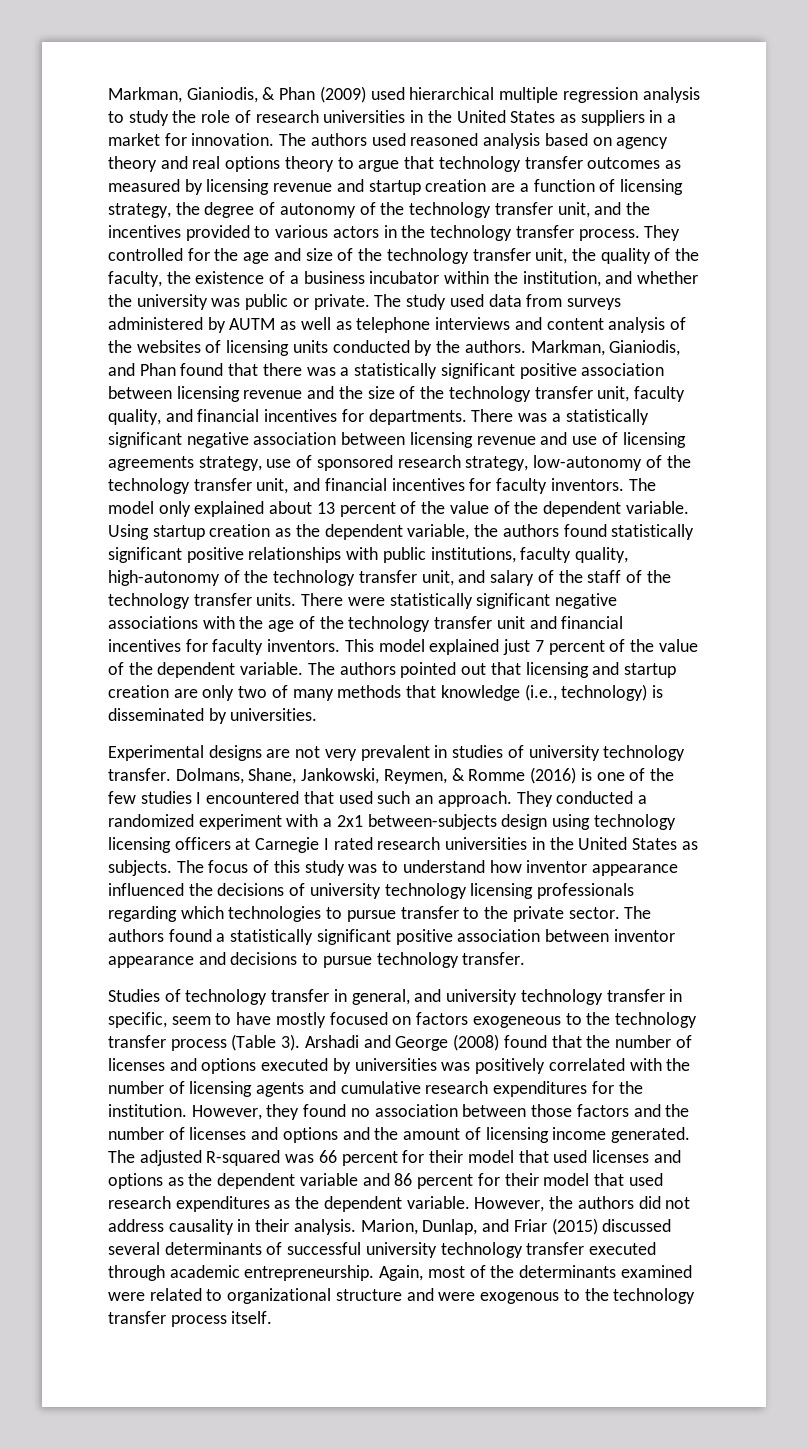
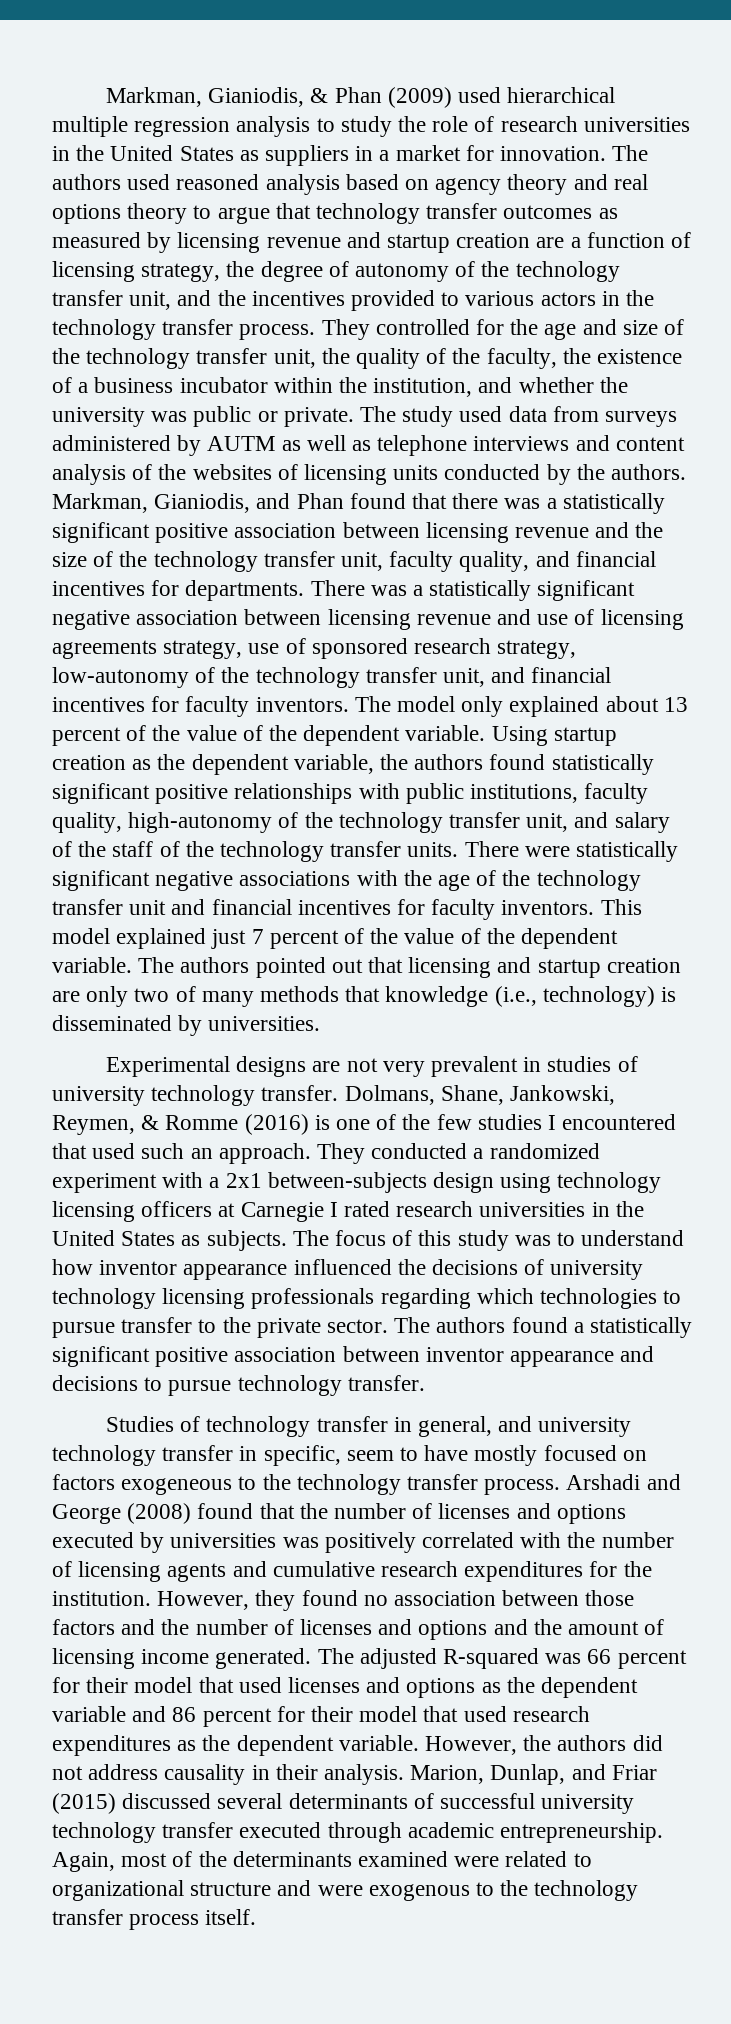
- Studies of technology transfer in general, and university technology transfer in specific, seem to have mostly focused on factors exogeneous to the technology transfer process (Table 3).
+ Studies of technology transfer in general, and university technology transfer in specific, seem to have mostly focused on factors exogeneous to the technology transfer process.

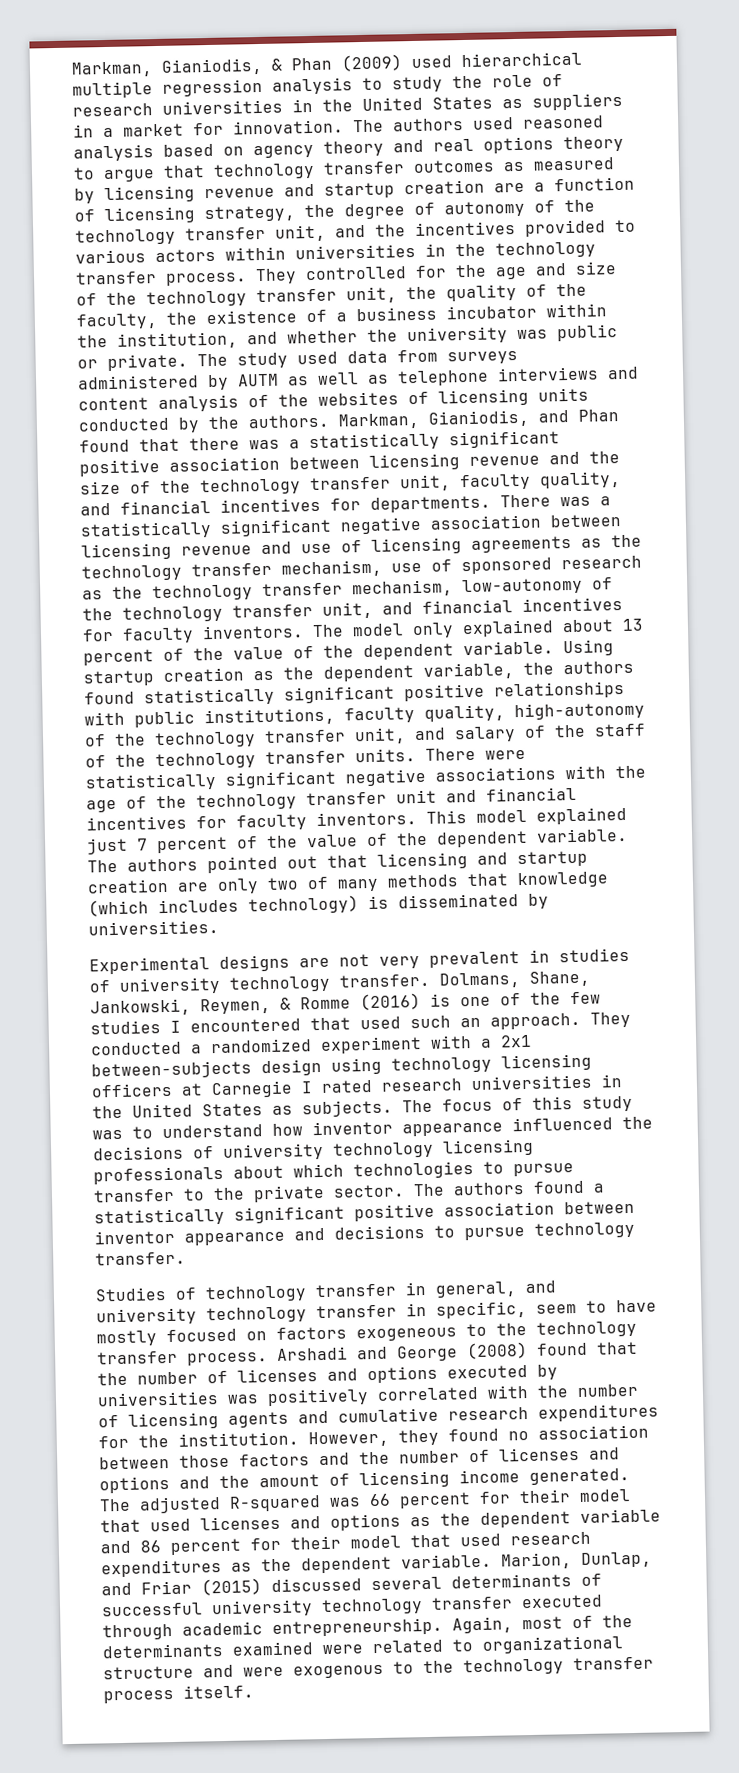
- The authors used reasoned analysis based on agency theory and real options theory to argue that technology transfer outcomes as measured by licensing revenue and startup creation are a function of licensing strategy, the degree of autonomy of the technology transfer unit, and the incentives provided to various actors in the technology transfer process.
+ The authors used reasoned analysis based on agency theory and real options theory to argue that technology transfer outcomes as measured by licensing revenue and startup creation are a function of licensing strategy, the degree of autonomy of the technology transfer unit, and the incentives provided to various actors within universities in the technology transfer process.
- There was a statistically significant negative association between licensing revenue and use of licensing agreements strategy, use of sponsored research strategy, low-autonomy of the technology transfer unit, and financial incentives for faculty inventors.
+ There was a statistically significant negative association between licensing revenue and use of licensing agreements as the technology transfer mechanism, use of sponsored research as the technology transfer mechanism, low-autonomy of the technology transfer unit, and financial incentives for faculty inventors.
- The authors pointed out that licensing and startup creation are only two of many methods that knowledge (i.e., technology) is disseminated by universities.
+ The authors pointed out that licensing and startup creation are only two of many methods that knowledge (which includes technology) is disseminated by universities.
- The focus of this study was to understand how inventor appearance influenced the decisions of university technology licensing professionals regarding which technologies to pursue transfer to the private sector.
+ The focus of this study was to understand how inventor appearance influenced the decisions of university technology licensing professionals about which technologies to pursue transfer to the private sector.
- However, the authors did not address causality in their analysis.

